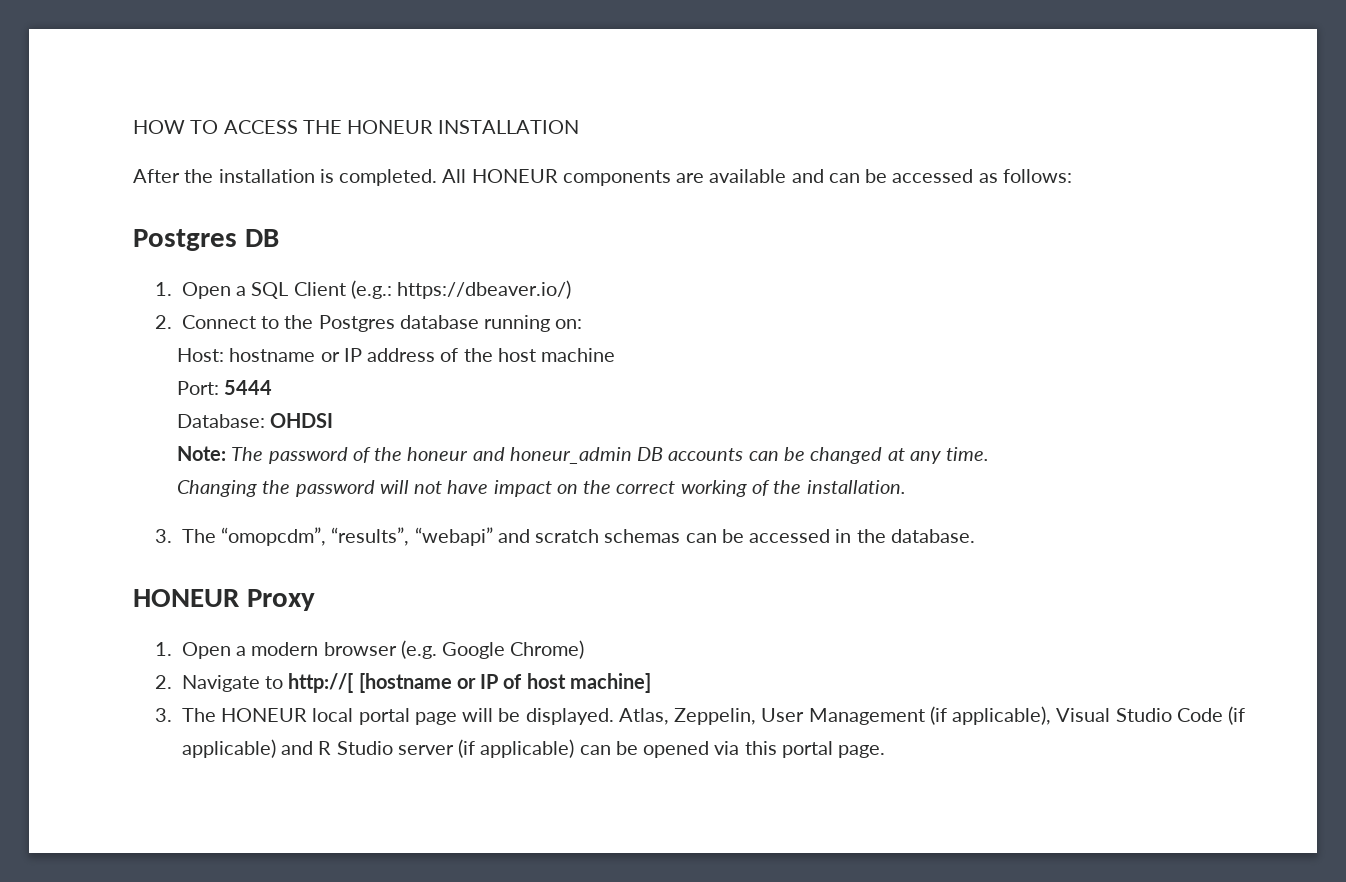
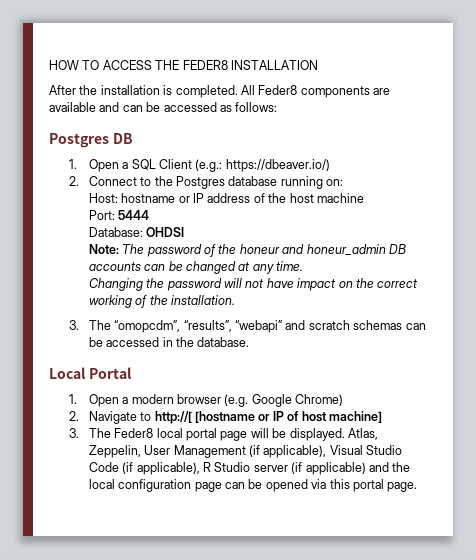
- HOW TO ACCESS THE HONEUR INSTALLATION
+ HOW TO ACCESS THE FEDER8 INSTALLATION
- All HONEUR components are available and can be accessed as follows:
+ All Feder8 components are available and can be accessed as follows:
- HONEUR Proxy
+ Local Portal
- 3. The HONEUR local portal page will be displayed.
+ 3. The Feder8 local portal page will be displayed.
- Atlas, Zeppelin, User Management (if applicable), Visual Studio Code (if applicable) and R Studio server (if applicable) can be opened via this portal page.
+ Atlas, Zeppelin, User Management (if applicable), Visual Studio Code (if applicable), R Studio server (if applicable) and the local configuration page can be opened via this portal page.

